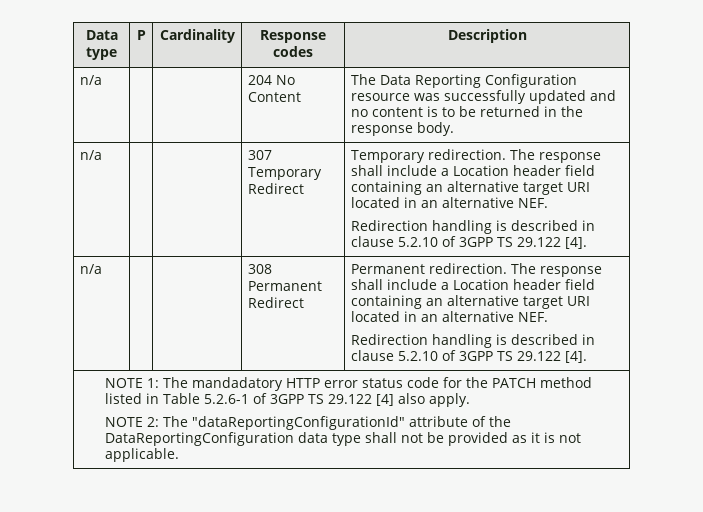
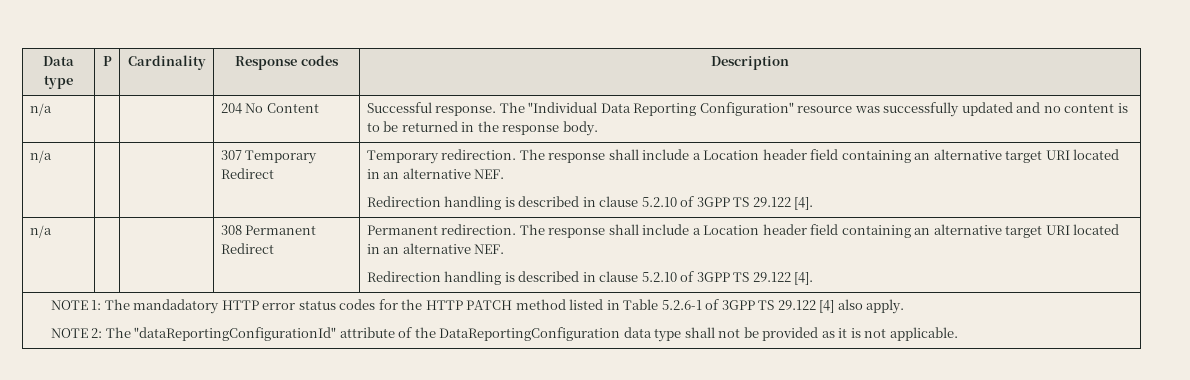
- n/a | | | 204 No Content | The Data Reporting Configuration resource was successfully updated and no content is to be returned in the response body.
+ n/a | | | 204 No Content | Successful response. The "Individual Data Reporting Configuration" resource was successfully updated and no content is to be returned in the response body.
- NOTE 1: The mandadatory HTTP error status code for the PATCH method listed in Table 5.2.6-1 of 3GPP TS 29.122 [4] also apply.
+ NOTE 1: The mandadatory HTTP error status codes for the HTTP PATCH method listed in Table 5.2.6-1 of 3GPP TS 29.122 [4] also apply.

